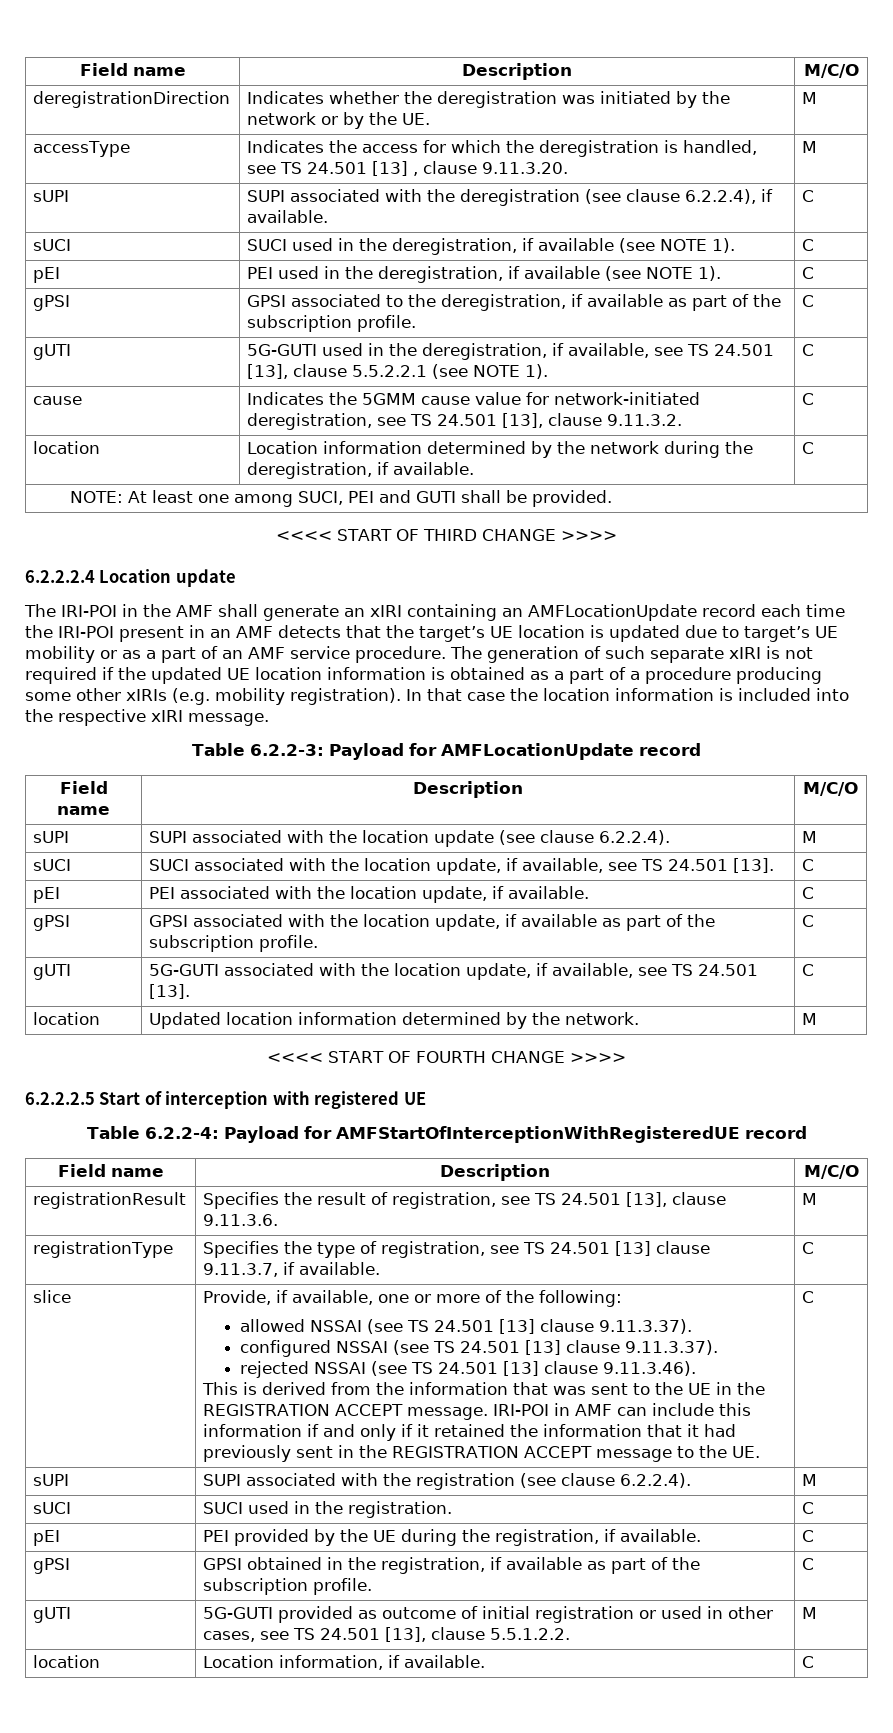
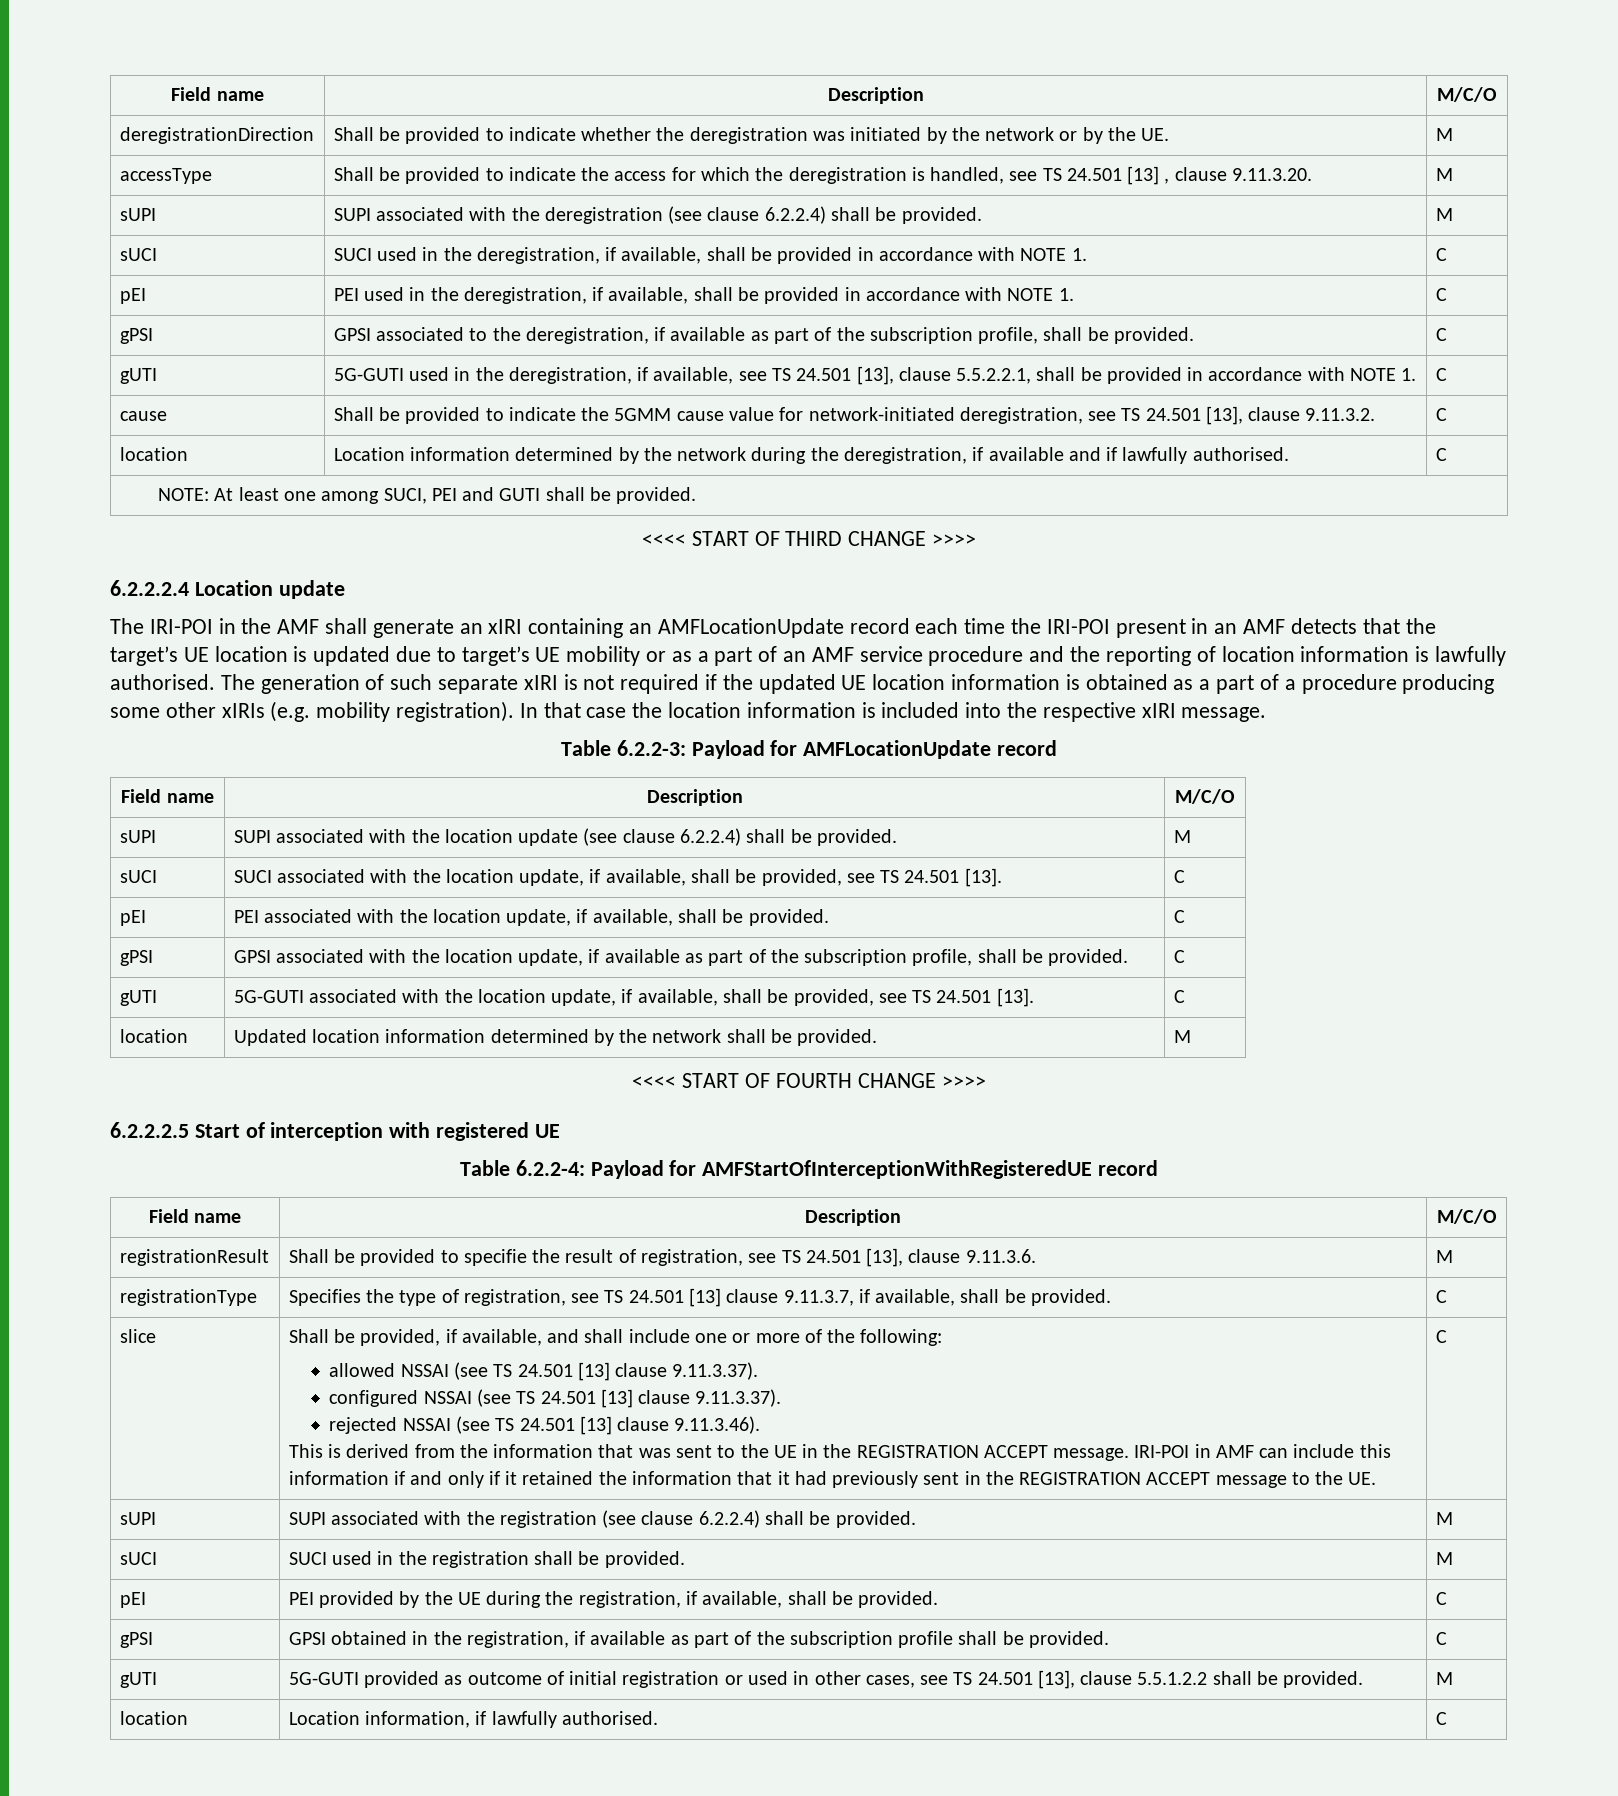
- deregistrationDirection | Indicates whether the deregistration was initiated by the network or by the UE. | M
+ deregistrationDirection | Shall be provided to indicate whether the deregistration was initiated by the network or by the UE. | M
- accessType | Indicates the access for which the deregistration is handled, see TS 24.501 [13] , clause 9.11.3.20. | M
+ accessType | Shall be provided to indicate the access for which the deregistration is handled, see TS 24.501 [13] , clause 9.11.3.20. | M
- sUPI | SUPI associated with the deregistration (see clause 6.2.2.4), if available. | C
+ sUPI | SUPI associated with the deregistration (see clause 6.2.2.4) shall be provided. | M
- sUCI | SUCI used in the deregistration, if available (see NOTE 1). | C
+ sUCI | SUCI used in the deregistration, if available, shall be provided in accordance with NOTE 1. | C
- pEI | PEI used in the deregistration, if available (see NOTE 1). | C
+ pEI | PEI used in the deregistration, if available, shall be provided in accordance with NOTE 1. | C
- gPSI | GPSI associated to the deregistration, if available as part of the subscription profile. | C
+ gPSI | GPSI associated to the deregistration, if available as part of the subscription profile, shall be provided. | C
- gUTI | 5G-GUTI used in the deregistration, if available, see TS 24.501 [13], clause 5.5.2.2.1 (see NOTE 1). | C
- cause | Indicates the 5GMM cause value for network-initiated deregistration, see TS 24.501 [13], clause 9.11.3.2. | C
+ gUTI | 5G-GUTI used in the deregistration, if available, see TS 24.501 [13], clause 5.5.2.2.1, shall be provided in accordance with NOTE 1. | C
+ cause | Shall be provided to indicate the 5GMM cause value for network-initiated deregistration, see TS 24.501 [13], clause 9.11.3.2. | C
- location | Location information determined by the network during the deregistration, if available. | C
+ location | Location information determined by the network during the deregistration, if available and if lawfully authorised. | C
- The IRI-POI in the AMF shall generate an xIRI containing an AMFLocationUpdate record each time the IRI-POI present in an AMF detects that the target’s UE location is updated due to target’s UE mobility or as a part of an AMF service procedure.
+ The IRI-POI in the AMF shall generate an xIRI containing an AMFLocationUpdate record each time the IRI-POI present in an AMF detects that the target’s UE location is updated due to target’s UE mobility or as a part of an AMF service procedure and the reporting of location information is lawfully authorised.
- sUPI | SUPI associated with the location update (see clause 6.2.2.4). | M
+ sUPI | SUPI associated with the location update (see clause 6.2.2.4) shall be provided. | M
- sUCI | SUCI associated with the location update, if available, see TS 24.501 [13]. | C
+ sUCI | SUCI associated with the location update, if available, shall be provided, see TS 24.501 [13]. | C
- pEI | PEI associated with the location update, if available. | C
+ pEI | PEI associated with the location update, if available, shall be provided. | C
- gPSI | GPSI associated with the location update, if available as part of the subscription profile. | C
+ gPSI | GPSI associated with the location update, if available as part of the subscription profile, shall be provided. | C
- gUTI | 5G-GUTI associated with the location update, if available, see TS 24.501 [13]. | C
+ gUTI | 5G-GUTI associated with the location update, if available, shall be provided, see TS 24.501 [13]. | C
- location | Updated location information determined by the network. | M
+ location | Updated location information determined by the network shall be provided. | M
- registrationResult | Specifies the result of registration, see TS 24.501 [13], clause 9.11.3.6. | M
+ registrationResult | Shall be provided to specifie the result of registration, see TS 24.501 [13], clause 9.11.3.6. | M
- registrationType | Specifies the type of registration, see TS 24.501 [13] clause 9.11.3.7, if available. | C
- slice | Provide, if available, one or more of the following:
+ registrationType | Specifies the type of registration, see TS 24.501 [13] clause 9.11.3.7, if available, shall be provided. | C
+ slice | Shall be provided, if available, and shall include one or more of the following:
- sUPI | SUPI associated with the registration (see clause 6.2.2.4). | M
- sUCI | SUCI used in the registration. | C
+ sUPI | SUPI associated with the registration (see clause 6.2.2.4) shall be provided. | M
+ sUCI | SUCI used in the registration shall be provided. | M
- pEI | PEI provided by the UE during the registration, if available. | C
+ pEI | PEI provided by the UE during the registration, if available, shall be provided. | C
- gPSI | GPSI obtained in the registration, if available as part of the subscription profile. | C
+ gPSI | GPSI obtained in the registration, if available as part of the subscription profile shall be provided. | C
- gUTI | 5G-GUTI provided as outcome of initial registration or used in other cases, see TS 24.501 [13], clause 5.5.1.2.2. | M
+ gUTI | 5G-GUTI provided as outcome of initial registration or used in other cases, see TS 24.501 [13], clause 5.5.1.2.2 shall be provided. | M
- location | Location information, if available. | C
+ location | Location information, if lawfully authorised. | C

